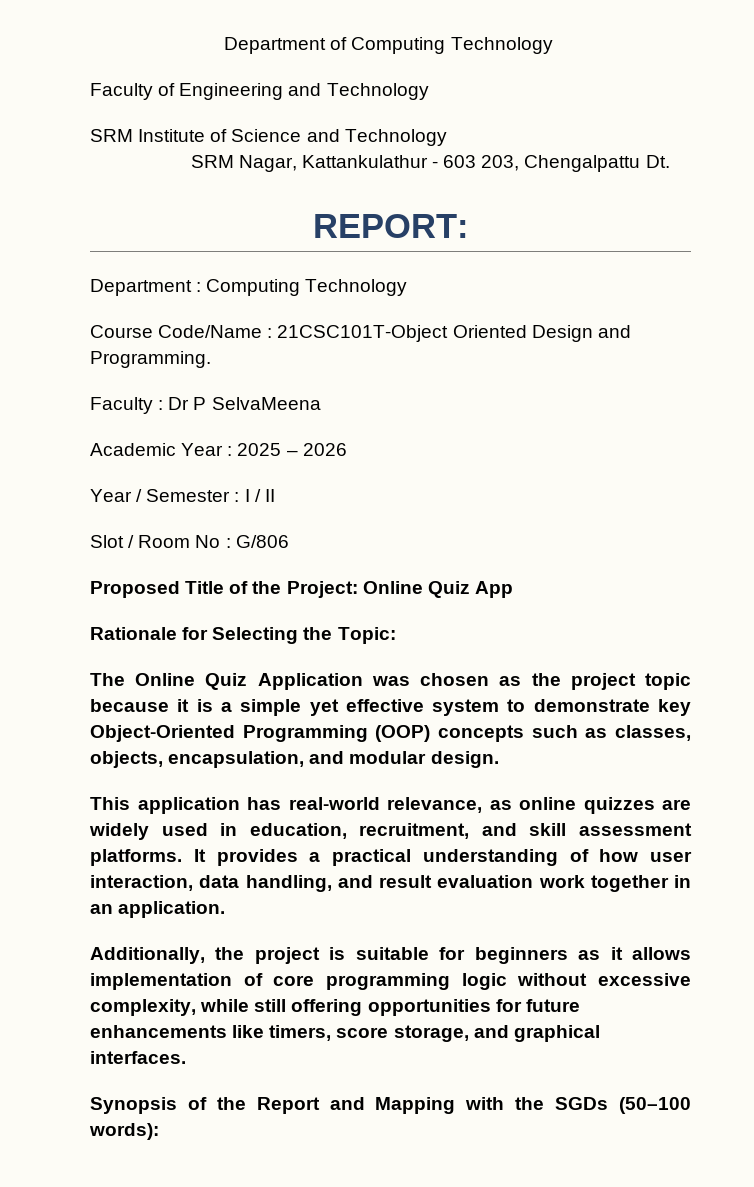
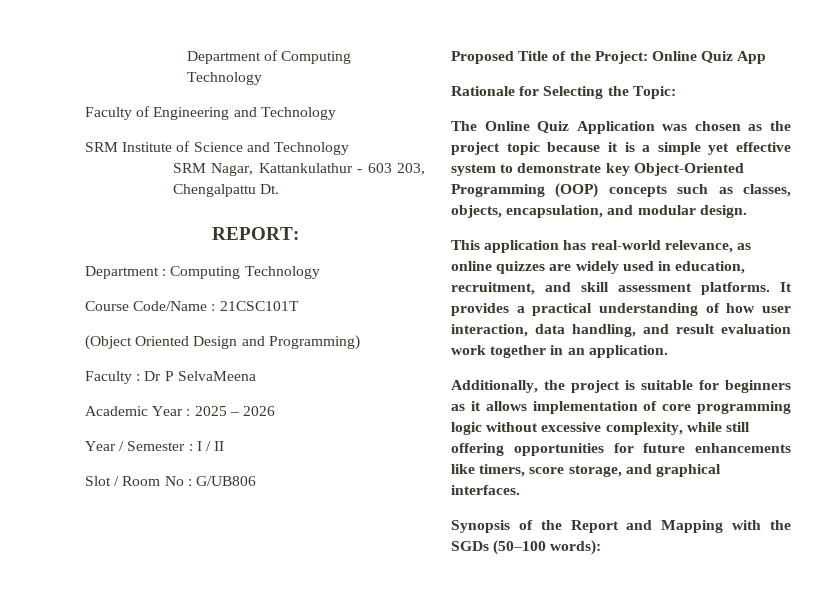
- Course Code/Name : 21CSC101T-Object Oriented Design and Programming.
+ Course Code/Name : 21CSC101T
+ (Object Oriented Design and Programming)
- Slot / Room No : G/806
+ Slot / Room No : G/UB806

